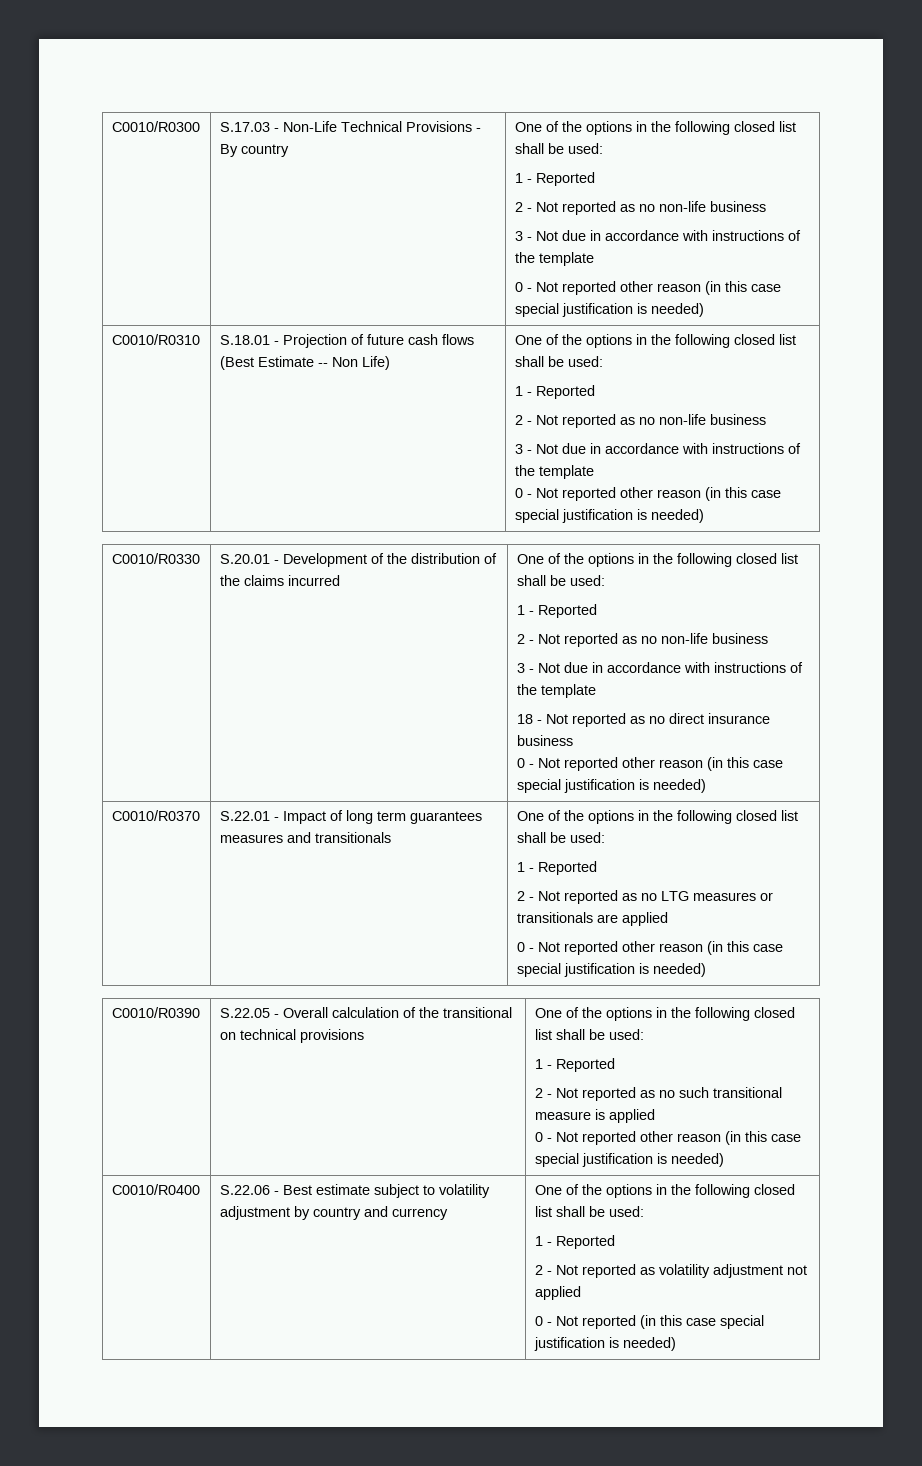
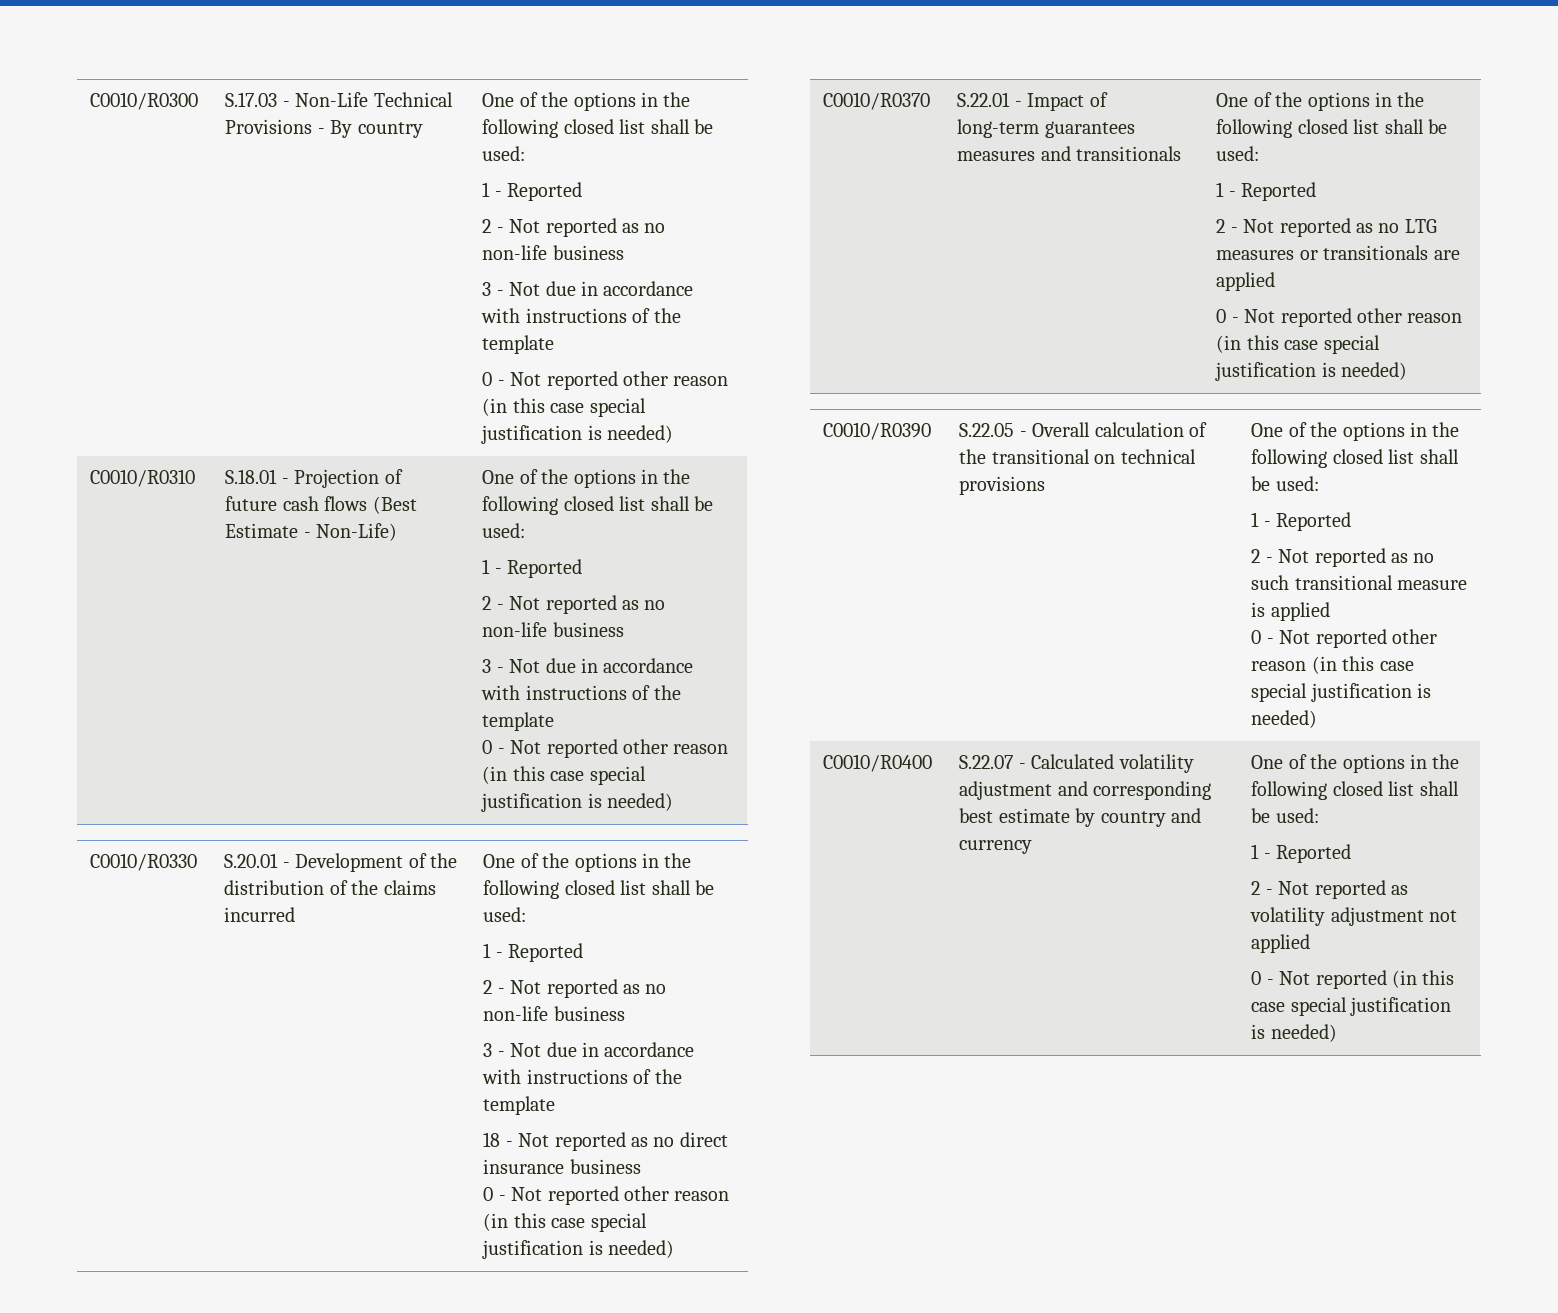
- S.18.01 - Projection of future cash flows (Best Estimate -- Non Life)
+ S.18.01 - Projection of future cash flows (Best Estimate - Non-Life)
- S.22.01 - Impact of long term guarantees measures and transitionals
+ S.22.01 - Impact of long-term guarantees measures and transitionals
- S.22.06 - Best estimate subject to volatility adjustment by country and currency
+ S.22.07 - Calculated volatility adjustment and corresponding best estimate by country and currency

